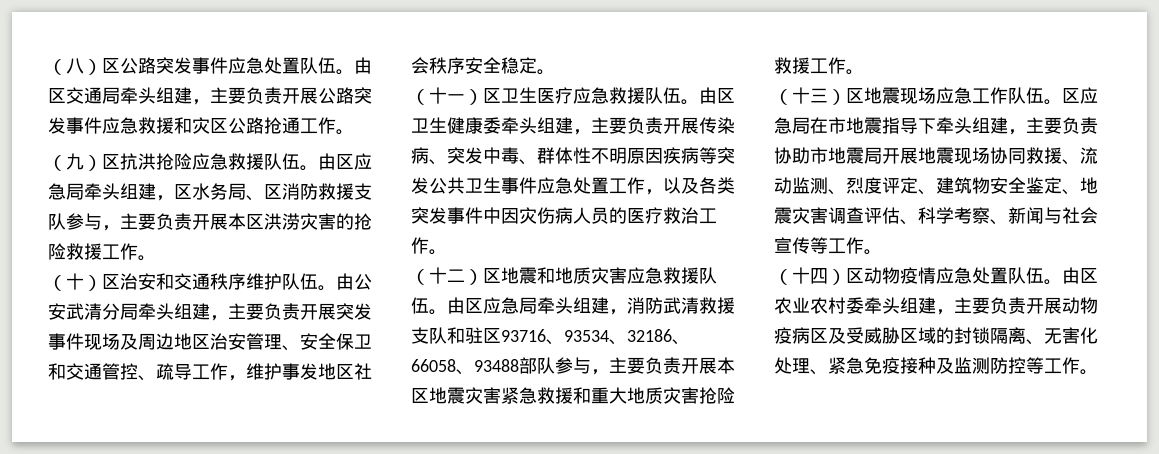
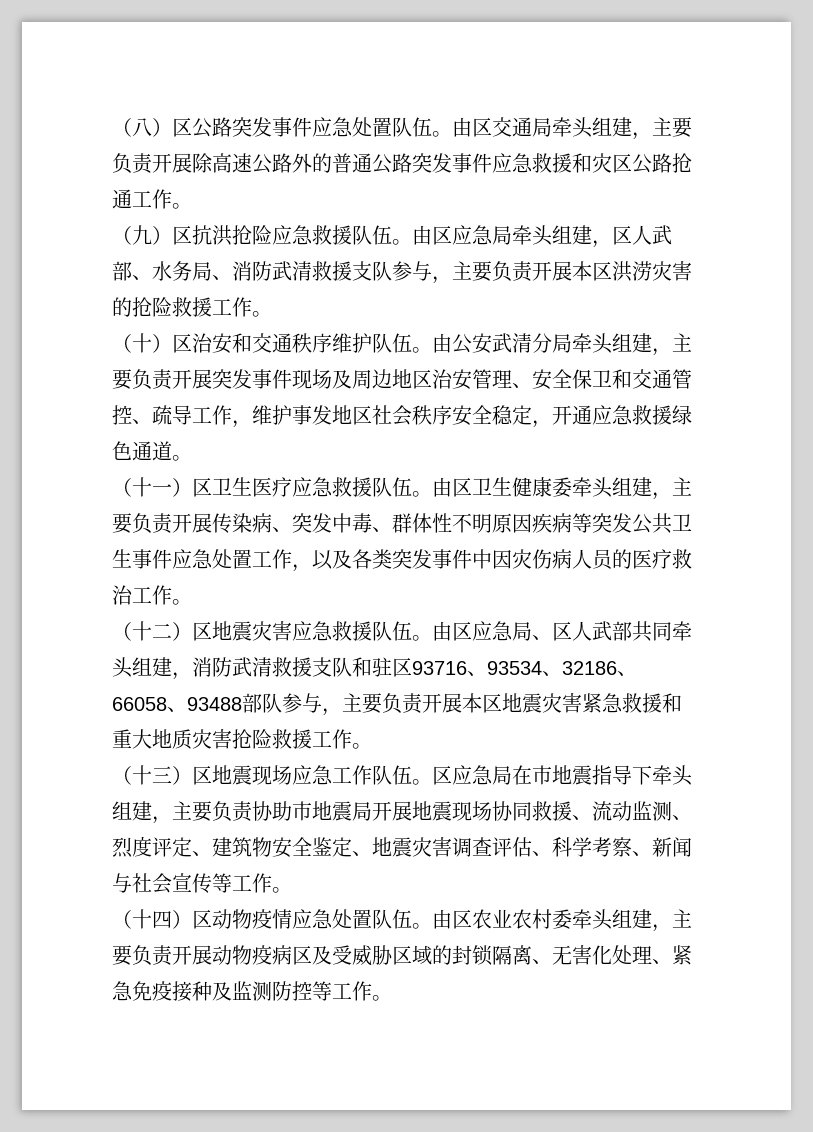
- 由区交通局牵头组建，主要负责开展公路突发事件应急救援和灾区公路抢通工作。
+ 由区交通局牵头组建，主要负责开展除高速公路外的普通公路突发事件应急救援和灾区公路抢通工作。
- 由区应急局牵头组建，区水务局、区消防救援支队参与，主要负责开展本区洪涝灾害的抢险救援工作。
+ 由区应急局牵头组建，区人武部、水务局、消防武清救援支队参与，主要负责开展本区洪涝灾害的抢险救援工作。
- 由公安武清分局牵头组建，主要负责开展突发事件现场及周边地区治安管理、安全保卫和交通管控、疏导工作，维护事发地区社会秩序安全稳定。
+ 由公安武清分局牵头组建，主要负责开展突发事件现场及周边地区治安管理、安全保卫和交通管控、疏导工作，维护事发地区社会秩序安全稳定，开通应急救援绿色通道。
- （十二）区地震和地质灾害应急救援队伍。
+ （十二）区地震灾害应急救援队伍。
- 由区应急局牵头组建，消防武清救援支队和驻区93716、93534、32186、66058、93488部队参与，主要负责开展本区地震灾害紧急救援和重大地质灾害抢险救援工作。
+ 由区应急局、区人武部共同牵头组建，消防武清救援支队和驻区93716、93534、32186、66058、93488部队参与，主要负责开展本区地震灾害紧急救援和重大地质灾害抢险救援工作。

